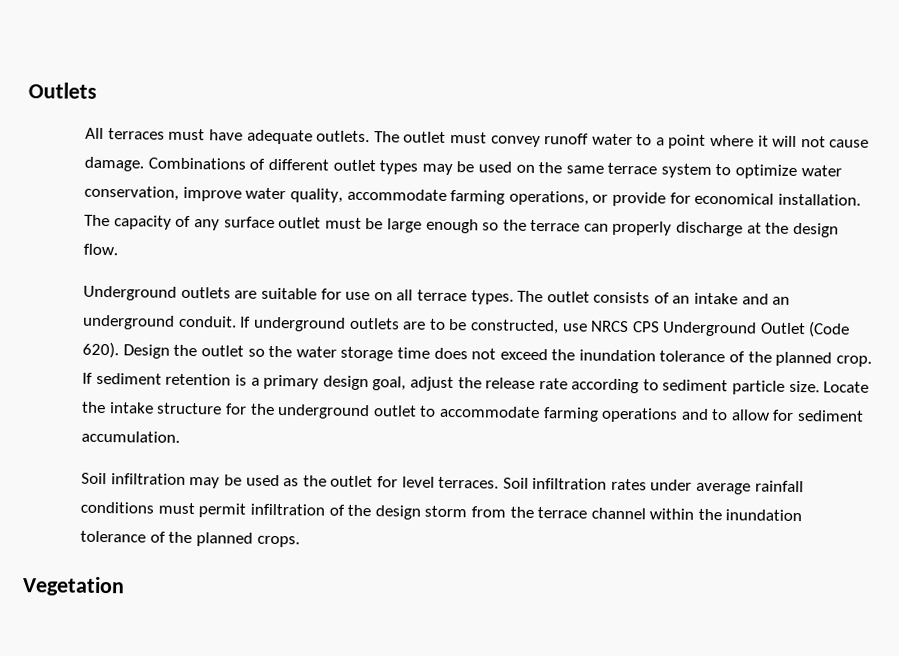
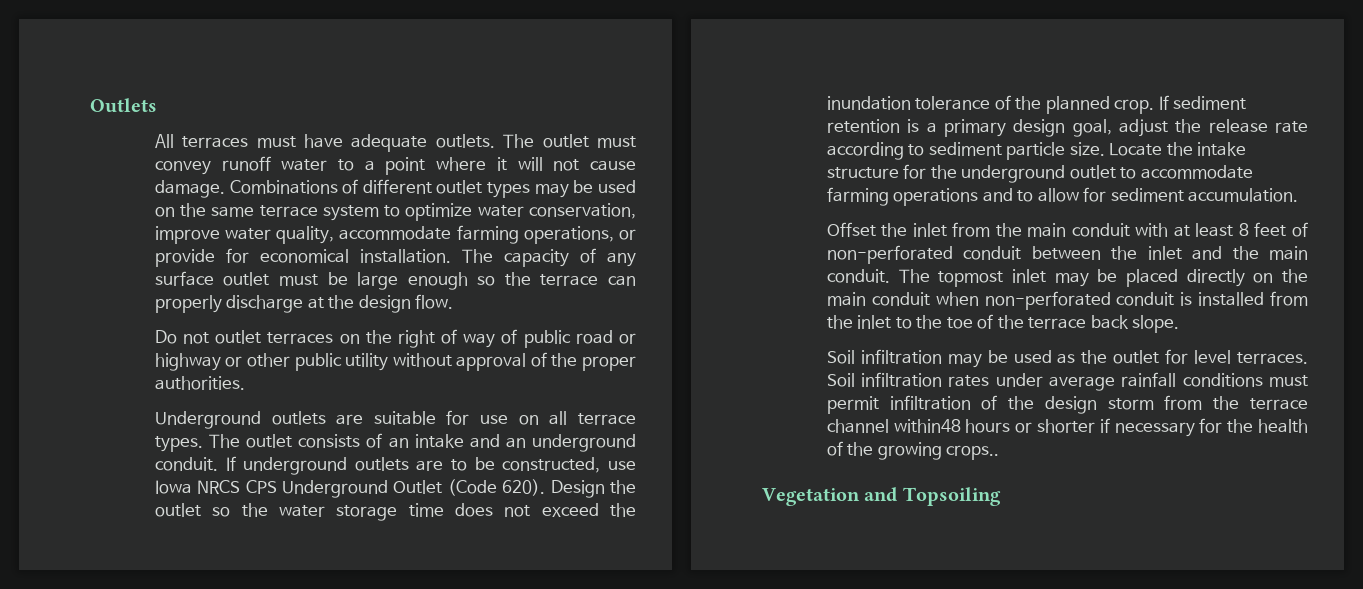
+ Do not outlet terraces on the right of way of public road or highway or other public utility without approval of the proper authorities.
- If underground outlets are to be constructed, use NRCS CPS Underground Outlet (Code 620).
+ If underground outlets are to be constructed, use Iowa NRCS CPS Underground Outlet (Code 620).
+ Offset the inlet from the main conduit with at least 8 feet of non-perforated conduit between the inlet and the main conduit. The topmost inlet may be placed directly on the main conduit when non-perforated conduit is installed from the inlet to the toe of the terrace back slope.
- Soil infiltration rates under average rainfall conditions must permit infiltration of the design storm from the terrace channel within the inundation tolerance of the planned crops.
+ Soil infiltration rates under average rainfall conditions must permit infiltration of the design storm from the terrace channel within48 hours or shorter if necessary for the health of the growing crops..
- Vegetation
+ Vegetation and Topsoiling

